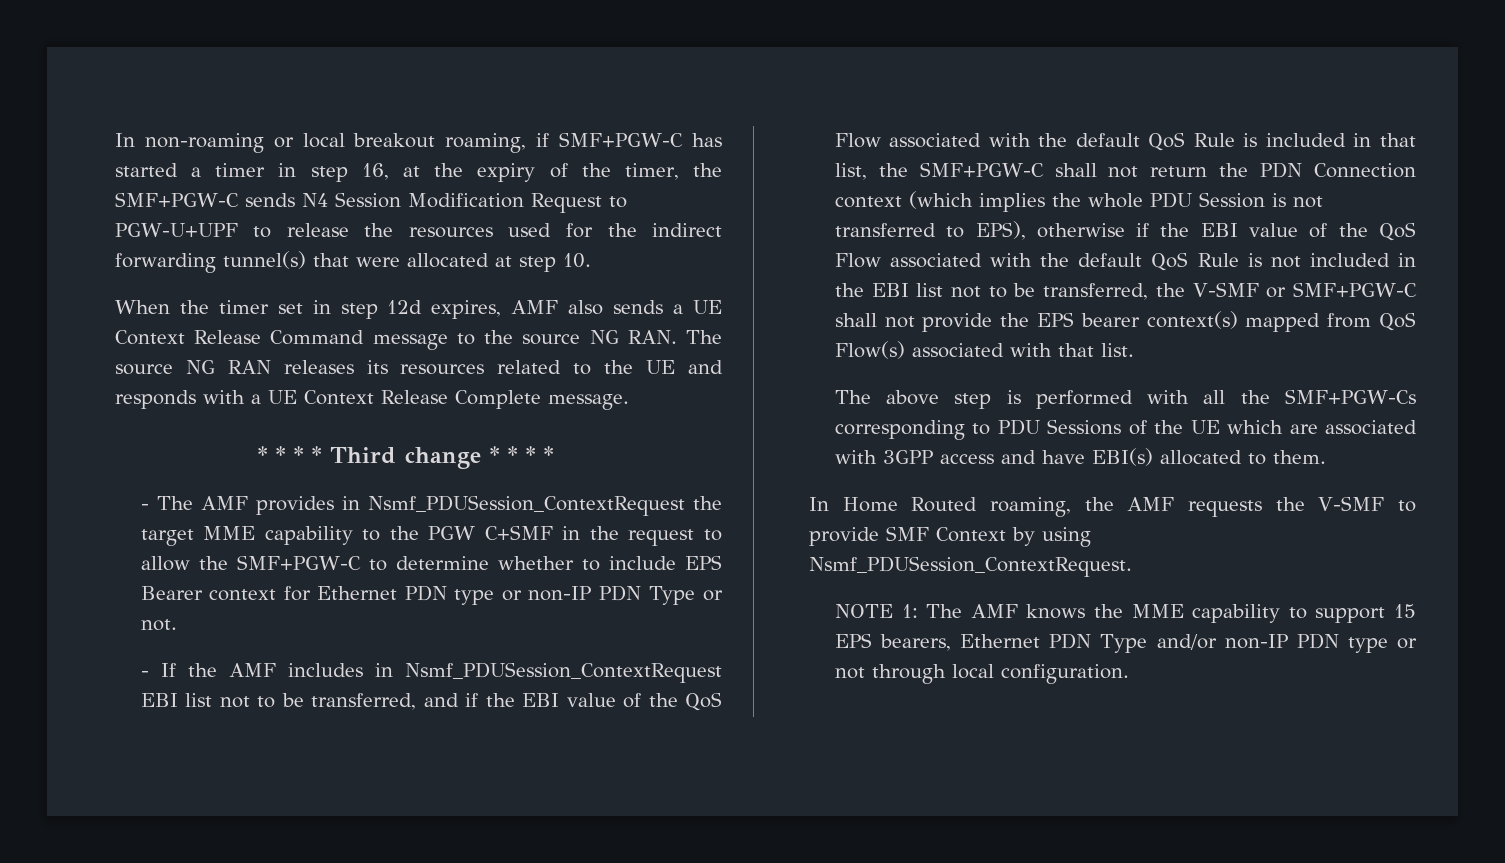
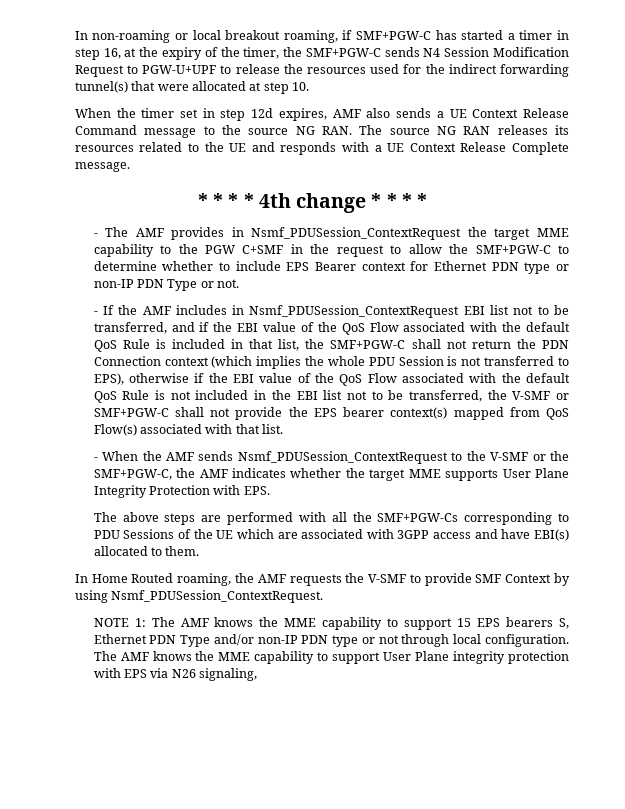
- * * * * Third change * * * *
+ * * * * 4th change * * * *
+ - When the AMF sends Nsmf_PDUSession_ContextRequest to the V-SMF or the SMF+PGW-C, the AMF indicates whether the target MME supports User Plane Integrity Protection with EPS.
- The above step is performed with all the SMF+PGW-Cs corresponding to PDU Sessions of the UE which are associated with 3GPP access and have EBI(s) allocated to them.
+ The above steps are performed with all the SMF+PGW-Cs corresponding to PDU Sessions of the UE which are associated with 3GPP access and have EBI(s) allocated to them.
- NOTE 1: The AMF knows the MME capability to support 15 EPS bearers, Ethernet PDN Type and/or non-IP PDN type or not through local configuration.
+ NOTE 1: The AMF knows the MME capability to support 15 EPS bearers S, Ethernet PDN Type and/or non-IP PDN type or not through local configuration.
+ The AMF knows the MME capability to support User Plane integrity protection with EPS via N26 signaling,

